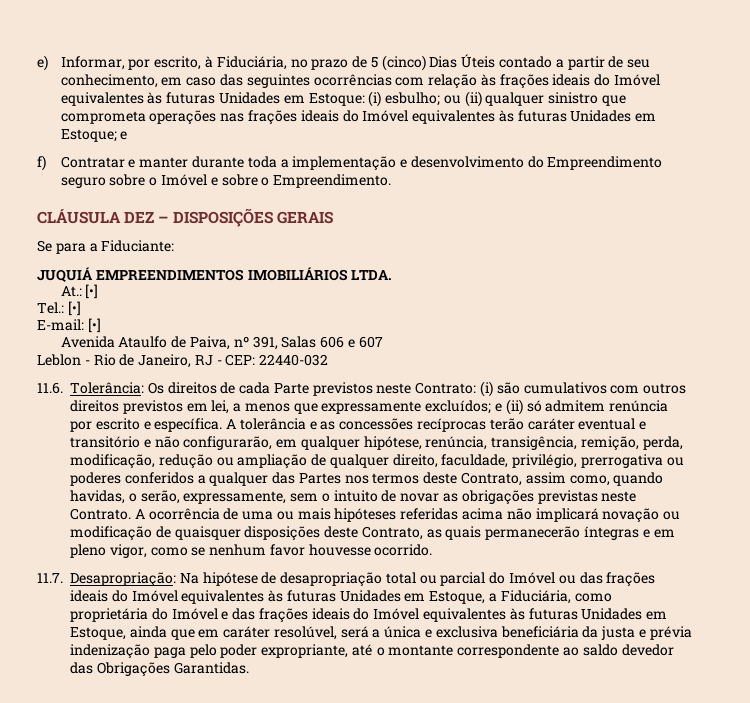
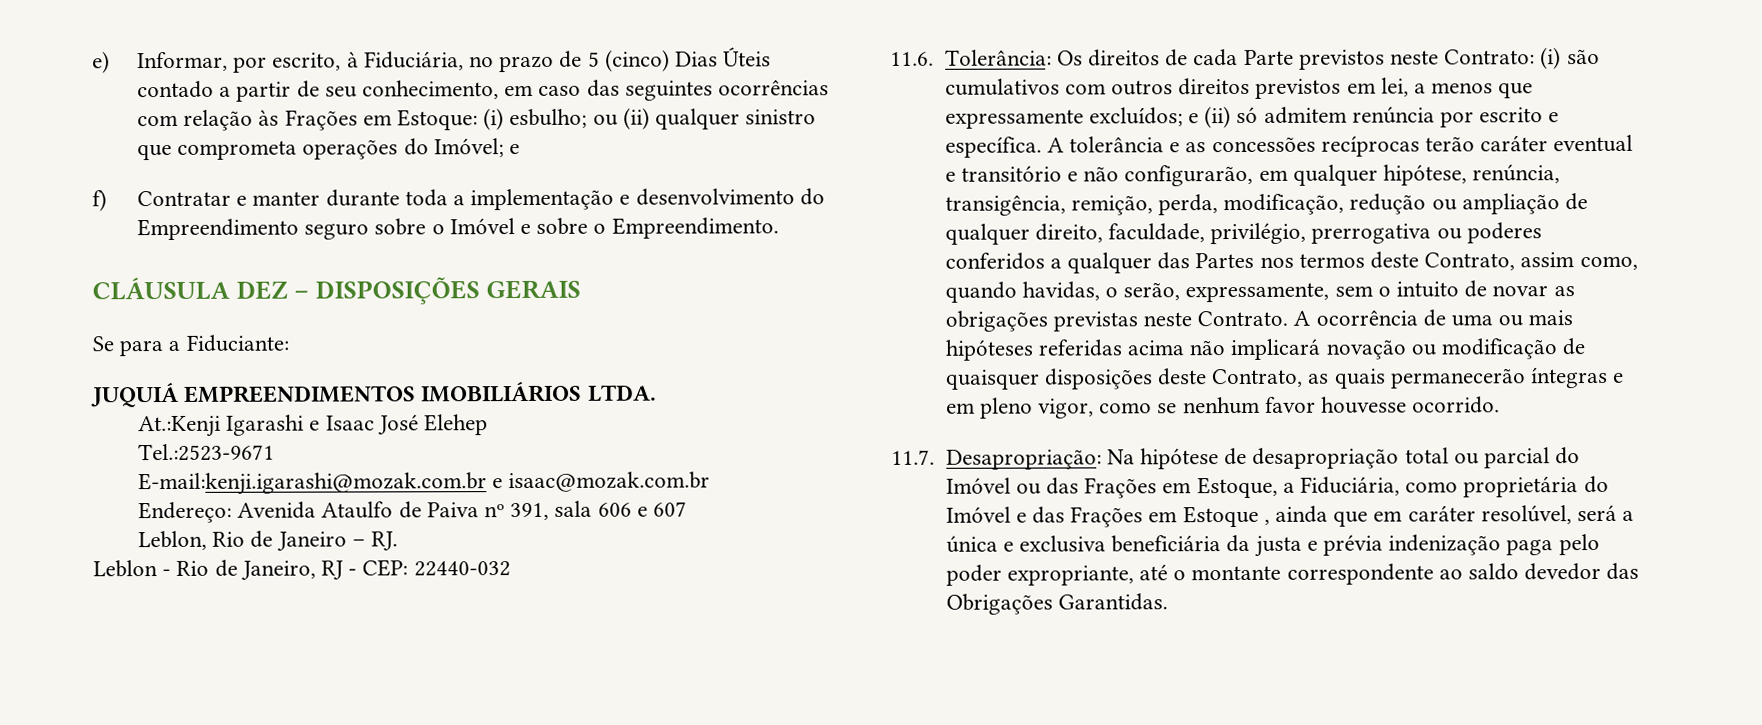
- e) Informar, por escrito, à Fiduciária, no prazo de 5 (cinco) Dias Úteis contado a partir de seu conhecimento, em caso das seguintes ocorrências com relação às frações ideais do Imóvel equivalentes às futuras Unidades em Estoque: (i) esbulho; ou (ii) qualquer sinistro que comprometa operações nas frações ideais do Imóvel equivalentes às futuras Unidades em Estoque; e
+ e) Informar, por escrito, à Fiduciária, no prazo de 5 (cinco) Dias Úteis contado a partir de seu conhecimento, em caso das seguintes ocorrências com relação às Frações em Estoque: (i) esbulho; ou (ii) qualquer sinistro que comprometa operações do Imóvel; e
- At.: [•]
- Tel.: [•]
- E-mail: [•]
- Avenida Ataulfo de Paiva, nº 391, Salas 606 e 607
+ At.:Kenji Igarashi e Isaac José Elehep
+ Tel.:2523-9671
+ E-mail:kenji.igarashi@mozak.com.br e isaac@mozak.com.br
+ Endereço: Avenida Ataulfo de Paiva nº 391, sala 606 e 607
+ Leblon, Rio de Janeiro – RJ.
- 11.7. Desapropriação: Na hipótese de desapropriação total ou parcial do Imóvel ou das frações ideais do Imóvel equivalentes às futuras Unidades em Estoque, a Fiduciária, como proprietária do Imóvel e das frações ideais do Imóvel equivalentes às futuras Unidades em Estoque, ainda que em caráter resolúvel, será a única e exclusiva beneficiária da justa e prévia indenização paga pelo poder expropriante, até o montante correspondente ao saldo devedor das Obrigações Garantidas.
+ 11.7. Desapropriação: Na hipótese de desapropriação total ou parcial do Imóvel ou das Frações em Estoque, a Fiduciária, como proprietária do Imóvel e das Frações em Estoque , ainda que em caráter resolúvel, será a única e exclusiva beneficiária da justa e prévia indenização paga pelo poder expropriante, até o montante correspondente ao saldo devedor das Obrigações Garantidas.

